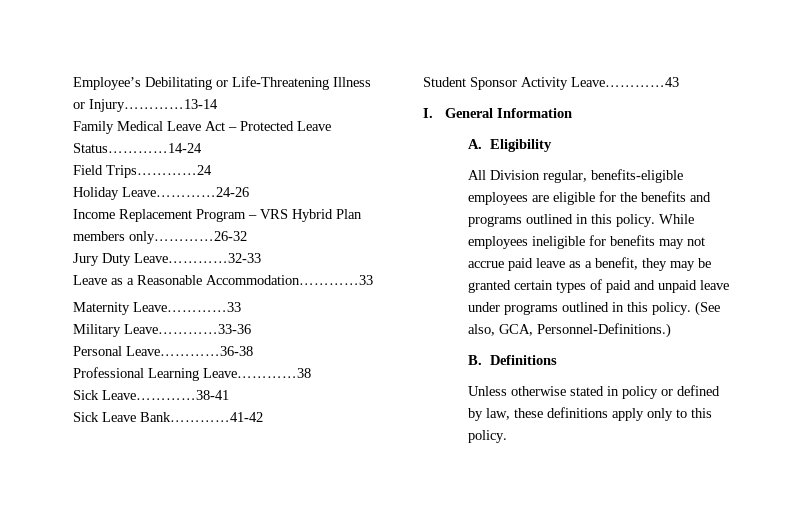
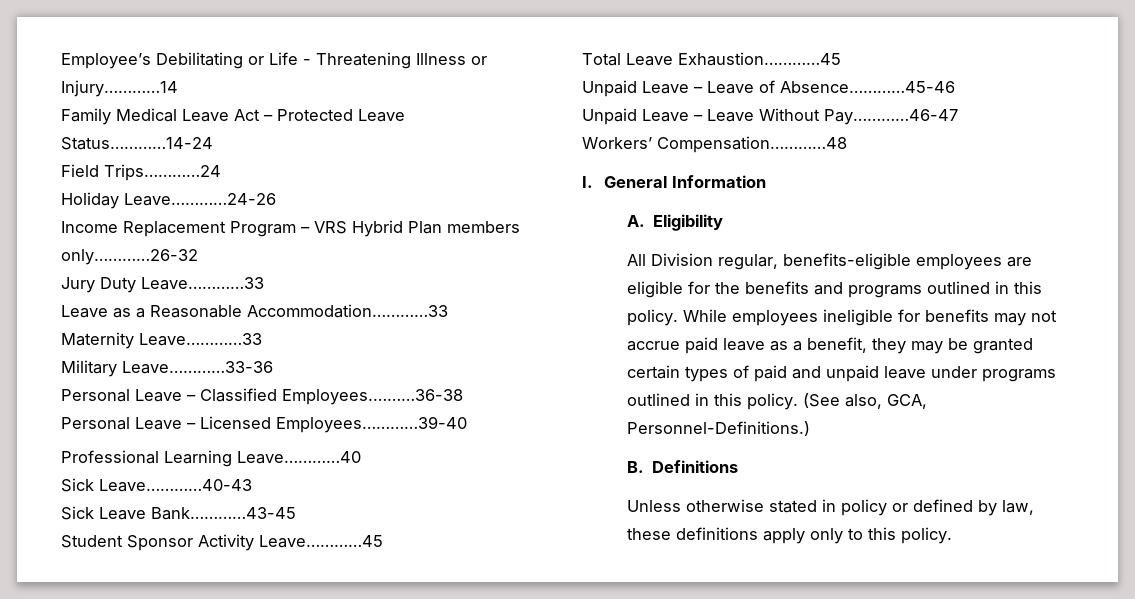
- Employee’s Debilitating or Life-Threatening Illness or Injury…………13-14
+ Employee’s Debilitating or Life - Threatening Illness or Injury…………14
- Jury Duty Leave…………32-33
+ Jury Duty Leave…………33
- Personal Leave…………36-38
+ Personal Leave – Classified Employees.………36-38
+ Personal Leave – Licensed Employees…………39-40
- Professional Learning Leave…………38
- Sick Leave…………38-41
+ Professional Learning Leave…………40
+ Sick Leave…………40-43
- Sick Leave Bank…………41-42
+ Sick Leave Bank…………43-45
- Student Sponsor Activity Leave…………43
+ Student Sponsor Activity Leave…………45
+ Total Leave Exhaustion…………45
+ Unpaid Leave – Leave of Absence…………45-46
+ Unpaid Leave – Leave Without Pay…………46-47
+ Workers’ Compensation…………48

